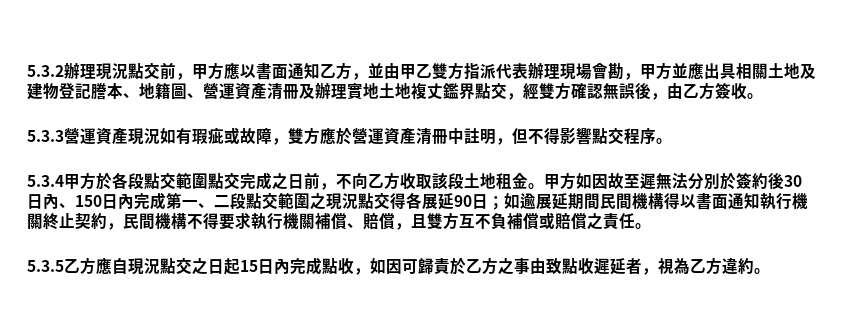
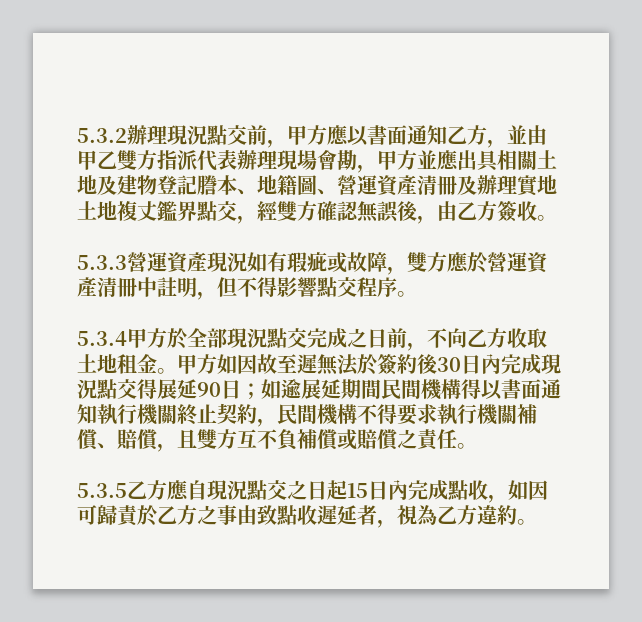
- 5.3.4甲方於各段點交範圍點交完成之日前，不向乙方收取該段土地租金。
+ 5.3.4甲方於全部現況點交完成之日前，不向乙方收取土地租金。
- 甲方如因故至遲無法分別於簽約後30日內、150日內完成第一、二段點交範圍之現況點交得各展延90日；如逾展延期間民間機構得以書面通知執行機關終止契約，民間機構不得要求執行機關補償、賠償，且雙方互不負補償或賠償之責任。
+ 甲方如因故至遲無法於簽約後30日內完成現況點交得展延90日；如逾展延期間民間機構得以書面通知執行機關終止契約，民間機構不得要求執行機關補償、賠償，且雙方互不負補償或賠償之責任。

